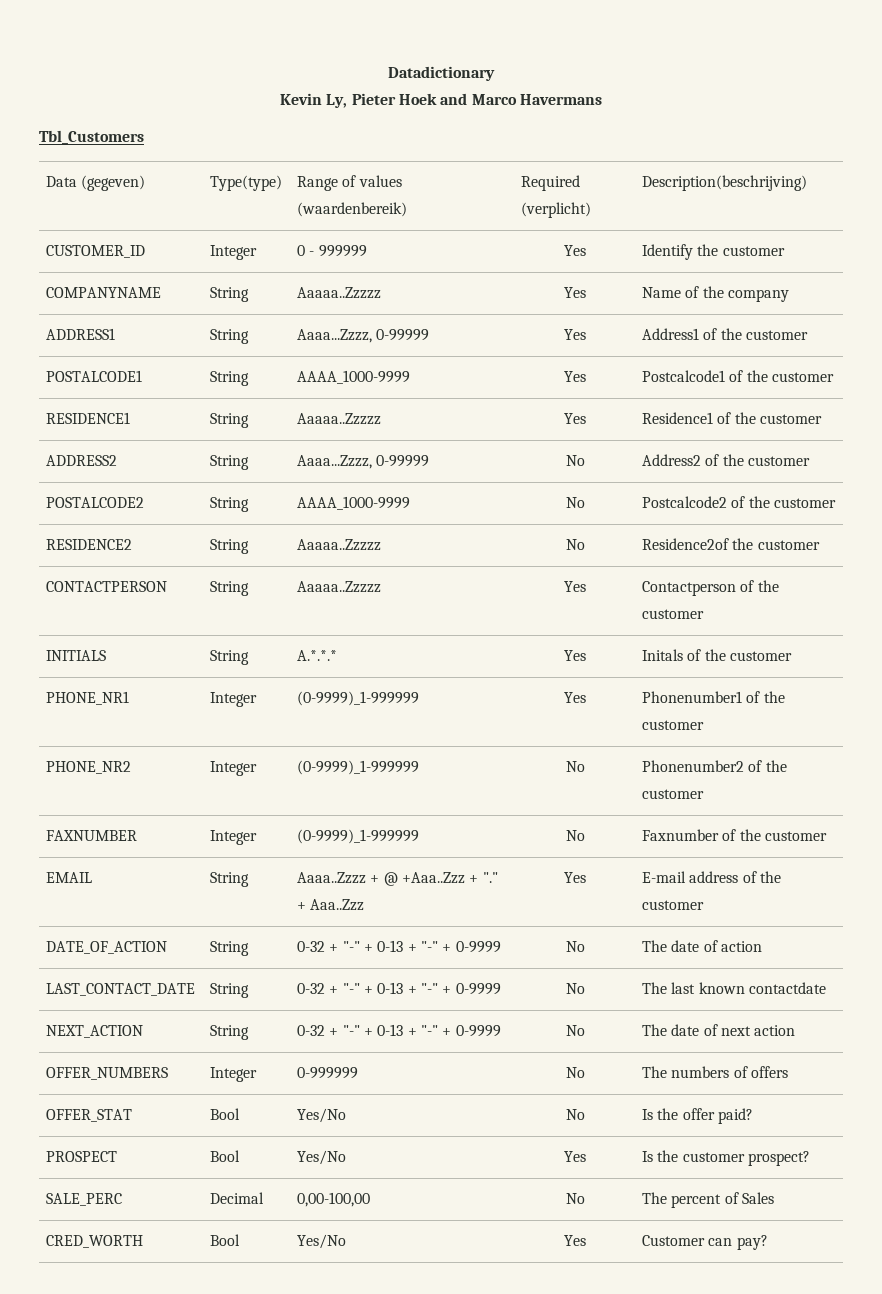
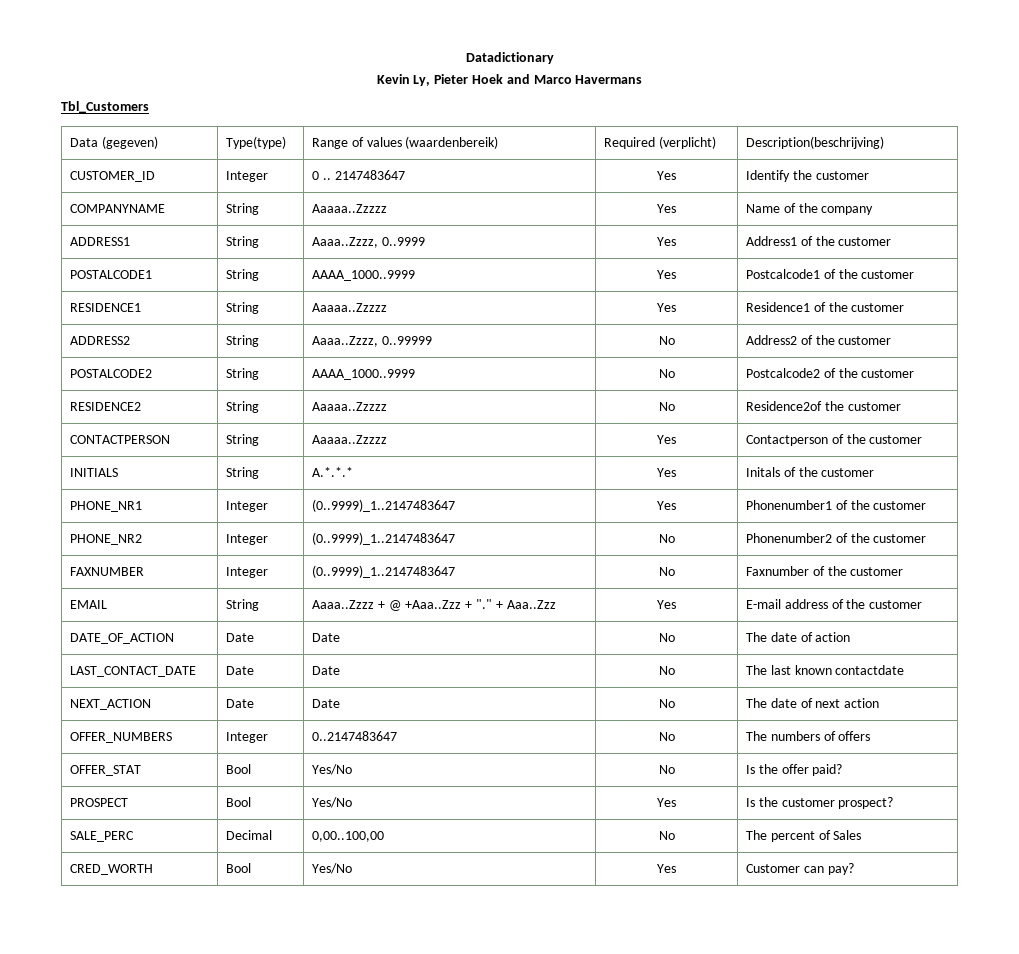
- CUSTOMER_ID | Integer | 0 - 999999 | Yes | Identify the customer
+ CUSTOMER_ID | Integer | 0 .. 2147483647 | Yes | Identify the customer
- ADDRESS1 | String | Aaaa...Zzzz, 0-99999 | Yes | Address1 of the customer
+ ADDRESS1 | String | Aaaa..Zzzz, 0..9999 | Yes | Address1 of the customer
- POSTALCODE1 | String | AAAA_1000-9999 | Yes | Postcalcode1 of the customer
+ POSTALCODE1 | String | AAAA_1000..9999 | Yes | Postcalcode1 of the customer
- ADDRESS2 | String | Aaaa...Zzzz, 0-99999 | No | Address2 of the customer
+ ADDRESS2 | String | Aaaa..Zzzz, 0..99999 | No | Address2 of the customer
- POSTALCODE2 | String | AAAA_1000-9999 | No | Postcalcode2 of the customer
+ POSTALCODE2 | String | AAAA_1000..9999 | No | Postcalcode2 of the customer
- PHONE_NR1 | Integer | (0-9999)_1-999999 | Yes | Phonenumber1 of the customer
+ PHONE_NR1 | Integer | (0..9999)_1..2147483647 | Yes | Phonenumber1 of the customer
- PHONE_NR2 | Integer | (0-9999)_1-999999 | No | Phonenumber2 of the customer
+ PHONE_NR2 | Integer | (0..9999)_1..2147483647 | No | Phonenumber2 of the customer
- FAXNUMBER | Integer | (0-9999)_1-999999 | No | Faxnumber of the customer
+ FAXNUMBER | Integer | (0..9999)_1..2147483647 | No | Faxnumber of the customer
- DATE_OF_ACTION | String | 0-32 + "-" + 0-13 + "-" + 0-9999 | No | The date of action
+ DATE_OF_ACTION | Date | Date | No | The date of action
- LAST_CONTACT_DATE | String | 0-32 + "-" + 0-13 + "-" + 0-9999 | No | The last known contactdate
+ LAST_CONTACT_DATE | Date | Date | No | The last known contactdate
- NEXT_ACTION | String | 0-32 + "-" + 0-13 + "-" + 0-9999 | No | The date of next action
+ NEXT_ACTION | Date | Date | No | The date of next action
- OFFER_NUMBERS | Integer | 0-999999 | No | The numbers of offers
+ OFFER_NUMBERS | Integer | 0..2147483647 | No | The numbers of offers
- SALE_PERC | Decimal | 0,00-100,00 | No | The percent of Sales
+ SALE_PERC | Decimal | 0,00..100,00 | No | The percent of Sales

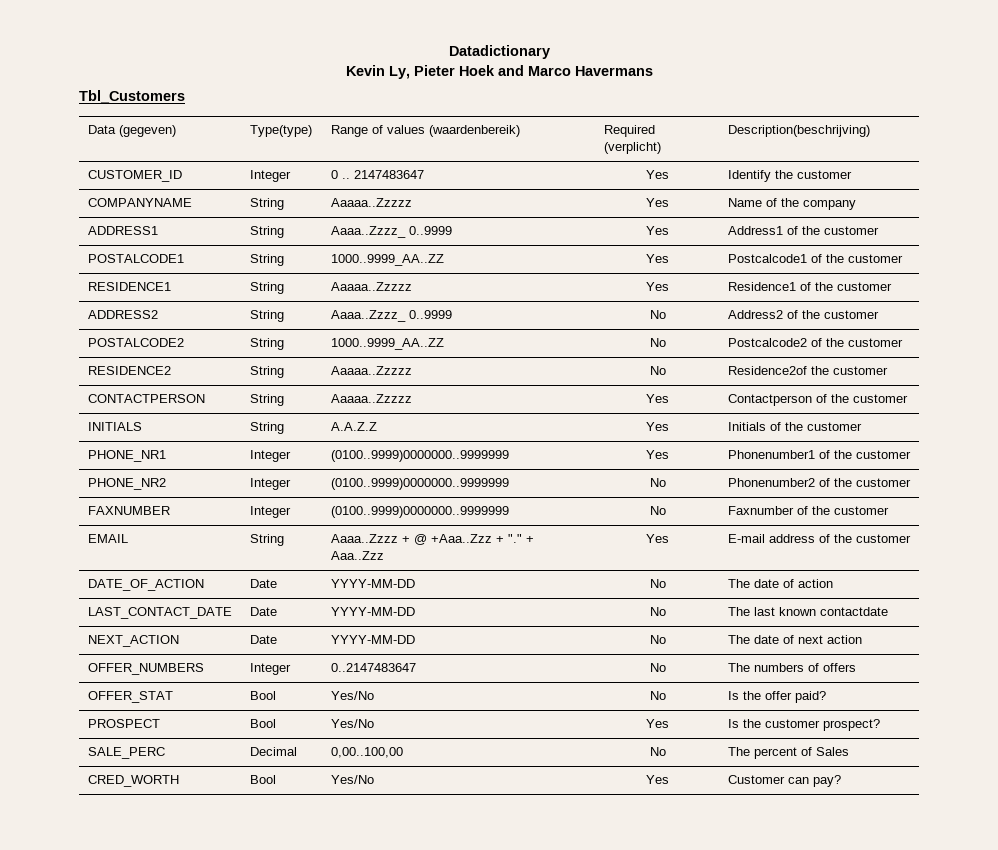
- ADDRESS1 | String | Aaaa..Zzzz, 0..9999 | Yes | Address1 of the customer
+ ADDRESS1 | String | Aaaa..Zzzz_ 0..9999 | Yes | Address1 of the customer
- POSTALCODE1 | String | AAAA_1000..9999 | Yes | Postcalcode1 of the customer
+ POSTALCODE1 | String | 1000..9999_AA..ZZ | Yes | Postcalcode1 of the customer
- ADDRESS2 | String | Aaaa..Zzzz, 0..99999 | No | Address2 of the customer
+ ADDRESS2 | String | Aaaa..Zzzz_ 0..9999 | No | Address2 of the customer
- POSTALCODE2 | String | AAAA_1000..9999 | No | Postcalcode2 of the customer
+ POSTALCODE2 | String | 1000..9999_AA..ZZ | No | Postcalcode2 of the customer
- INITIALS | String | A.*.*.* | Yes | Initals of the customer
+ INITIALS | String | A.A.Z.Z | Yes | Initials of the customer
- PHONE_NR1 | Integer | (0..9999)_1..2147483647 | Yes | Phonenumber1 of the customer
+ PHONE_NR1 | Integer | (0100..9999)0000000..9999999 | Yes | Phonenumber1 of the customer
- PHONE_NR2 | Integer | (0..9999)_1..2147483647 | No | Phonenumber2 of the customer
+ PHONE_NR2 | Integer | (0100..9999)0000000..9999999 | No | Phonenumber2 of the customer
- FAXNUMBER | Integer | (0..9999)_1..2147483647 | No | Faxnumber of the customer
+ FAXNUMBER | Integer | (0100..9999)0000000..9999999 | No | Faxnumber of the customer
- DATE_OF_ACTION | Date | Date | No | The date of action
+ DATE_OF_ACTION | Date | YYYY-MM-DD | No | The date of action
- LAST_CONTACT_DATE | Date | Date | No | The last known contactdate
+ LAST_CONTACT_DATE | Date | YYYY-MM-DD | No | The last known contactdate
- NEXT_ACTION | Date | Date | No | The date of next action
+ NEXT_ACTION | Date | YYYY-MM-DD | No | The date of next action

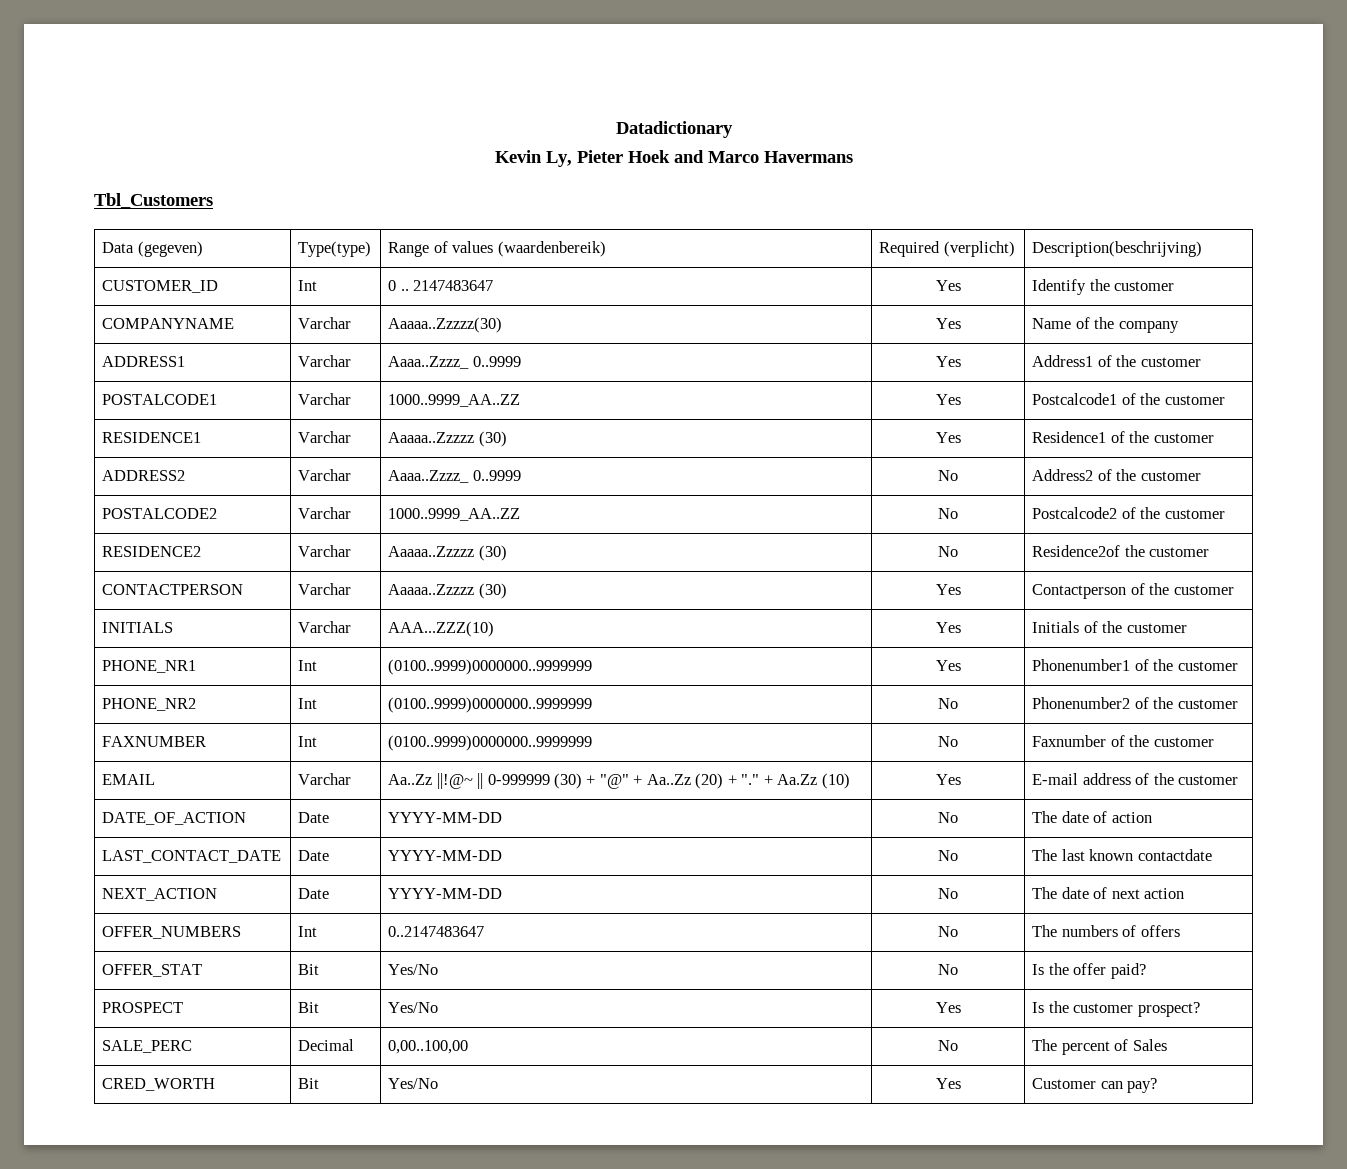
- CUSTOMER_ID | Integer | 0 .. 2147483647 | Yes | Identify the customer
+ CUSTOMER_ID | Int | 0 .. 2147483647 | Yes | Identify the customer
- COMPANYNAME | String | Aaaaa..Zzzzz | Yes | Name of the company
+ COMPANYNAME | Varchar | Aaaaa..Zzzzz(30) | Yes | Name of the company
- ADDRESS1 | String | Aaaa..Zzzz_ 0..9999 | Yes | Address1 of the customer
+ ADDRESS1 | Varchar | Aaaa..Zzzz_ 0..9999 | Yes | Address1 of the customer
- POSTALCODE1 | String | 1000..9999_AA..ZZ | Yes | Postcalcode1 of the customer
+ POSTALCODE1 | Varchar | 1000..9999_AA..ZZ | Yes | Postcalcode1 of the customer
- RESIDENCE1 | String | Aaaaa..Zzzzz | Yes | Residence1 of the customer
+ RESIDENCE1 | Varchar | Aaaaa..Zzzzz (30) | Yes | Residence1 of the customer
- ADDRESS2 | String | Aaaa..Zzzz_ 0..9999 | No | Address2 of the customer
+ ADDRESS2 | Varchar | Aaaa..Zzzz_ 0..9999 | No | Address2 of the customer
- POSTALCODE2 | String | 1000..9999_AA..ZZ | No | Postcalcode2 of the customer
+ POSTALCODE2 | Varchar | 1000..9999_AA..ZZ | No | Postcalcode2 of the customer
- RESIDENCE2 | String | Aaaaa..Zzzzz | No | Residence2of the customer
+ RESIDENCE2 | Varchar | Aaaaa..Zzzzz (30) | No | Residence2of the customer
- CONTACTPERSON | String | Aaaaa..Zzzzz | Yes | Contactperson of the customer
+ CONTACTPERSON | Varchar | Aaaaa..Zzzzz (30) | Yes | Contactperson of the customer
- INITIALS | String | A.A.Z.Z | Yes | Initials of the customer
+ INITIALS | Varchar | AAA...ZZZ(10) | Yes | Initials of the customer
- PHONE_NR1 | Integer | (0100..9999)0000000..9999999 | Yes | Phonenumber1 of the customer
+ PHONE_NR1 | Int | (0100..9999)0000000..9999999 | Yes | Phonenumber1 of the customer
- PHONE_NR2 | Integer | (0100..9999)0000000..9999999 | No | Phonenumber2 of the customer
+ PHONE_NR2 | Int | (0100..9999)0000000..9999999 | No | Phonenumber2 of the customer
- FAXNUMBER | Integer | (0100..9999)0000000..9999999 | No | Faxnumber of the customer
+ FAXNUMBER | Int | (0100..9999)0000000..9999999 | No | Faxnumber of the customer
- EMAIL | String | Aaaa..Zzzz + @ +Aaa..Zzz + "." + Aaa..Zzz | Yes | E-mail address of the customer
+ EMAIL | Varchar | Aa..Zz ||!@~ || 0-999999 (30) + "@" + Aa..Zz (20) + "." + Aa.Zz (10) | Yes | E-mail address of the customer
- OFFER_NUMBERS | Integer | 0..2147483647 | No | The numbers of offers
+ OFFER_NUMBERS | Int | 0..2147483647 | No | The numbers of offers
- OFFER_STAT | Bool | Yes/No | No | Is the offer paid?
+ OFFER_STAT | Bit | Yes/No | No | Is the offer paid?
- PROSPECT | Bool | Yes/No | Yes | Is the customer prospect?
+ PROSPECT | Bit | Yes/No | Yes | Is the customer prospect?
- CRED_WORTH | Bool | Yes/No | Yes | Customer can pay?
+ CRED_WORTH | Bit | Yes/No | Yes | Customer can pay?

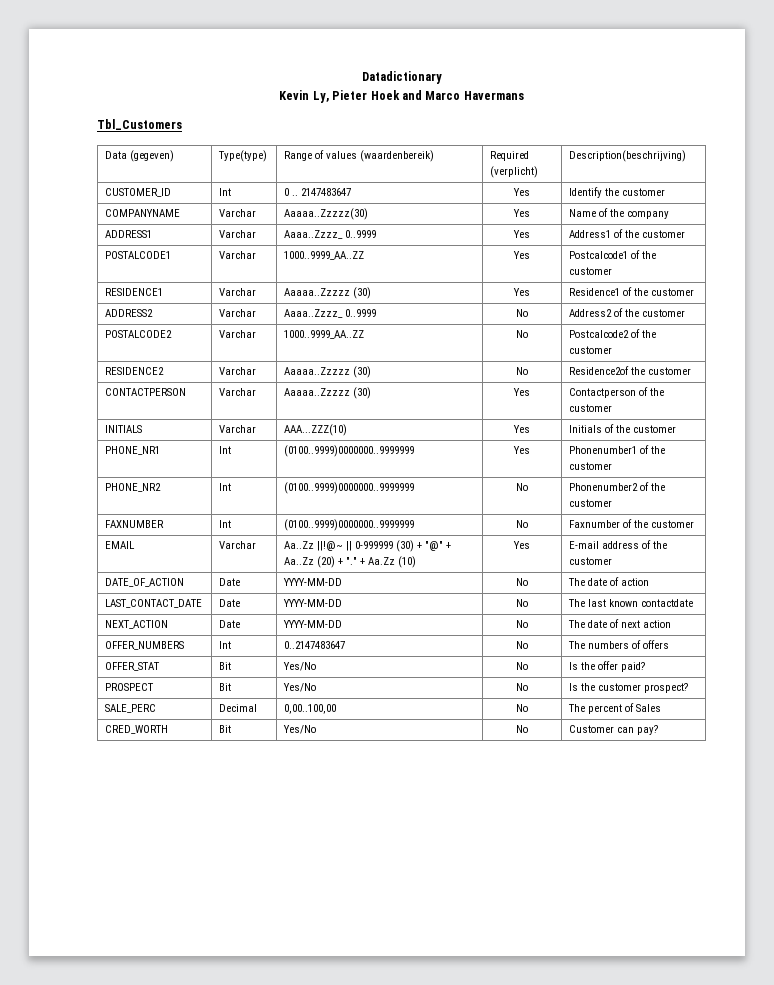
- PROSPECT | Bit | Yes/No | Yes | Is the customer prospect?
+ PROSPECT | Bit | Yes/No | No | Is the customer prospect?
- CRED_WORTH | Bit | Yes/No | Yes | Customer can pay?
+ CRED_WORTH | Bit | Yes/No | No | Customer can pay?

